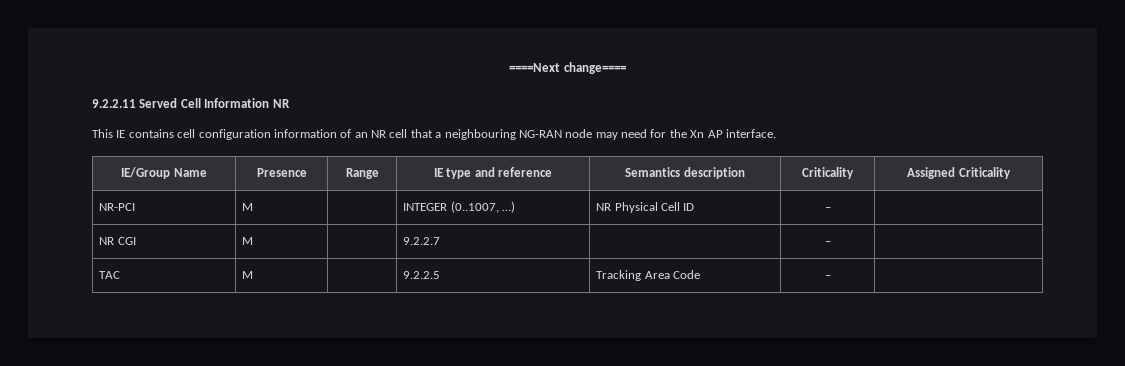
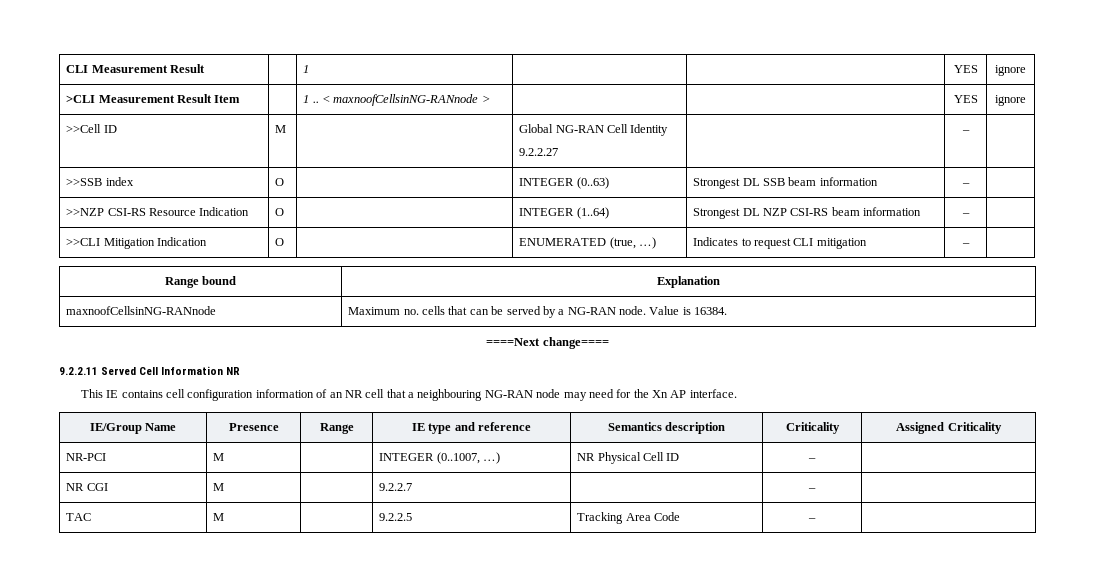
+ CLI Measurement Result | | 1 | | | YES | ignore
+ >CLI Measurement Result Item | | 1 .. < maxnoofCellsinNG-RANnode > | | | YES | ignore
+ >>Cell ID | M | | Global NG-RAN Cell Identity
+ 9.2.2.27 | | – |
+ >>SSB index | O | | INTEGER (0..63) | Strongest DL SSB beam information | – |
+ >>NZP CSI-RS Resource Indication | O | | INTEGER (1..64) | Strongest DL NZP CSI-RS beam information | – |
+ >>CLI Mitigation Indication | O | | ENUMERATED (true, …) | Indicates to request CLI mitigation | – |
+ Range bound | Explanation
+ maxnoofCellsinNG-RANnode | Maximum no. cells that can be served by a NG-RAN node. Value is 16384.

